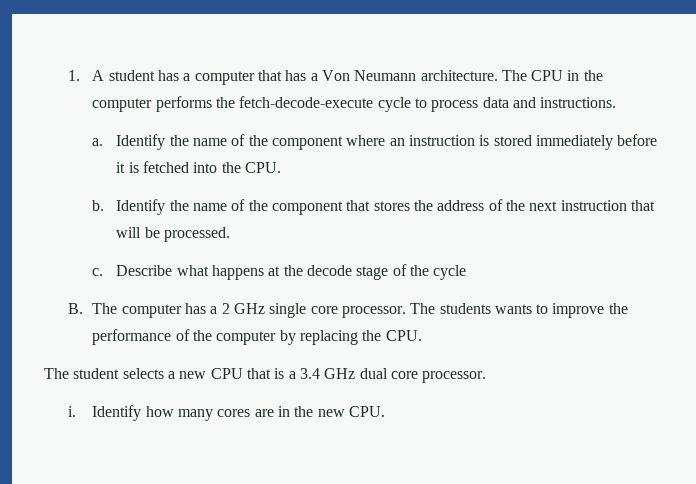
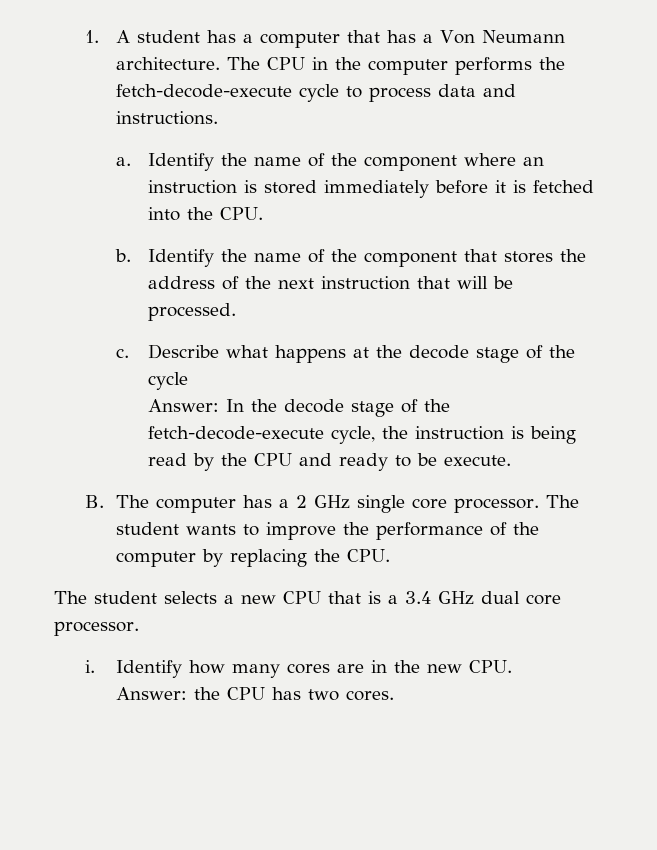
+ Answer: In the decode stage of the fetch-decode-execute cycle, the instruction is being read by the CPU and ready to be execute.
- The students wants to improve the performance of the computer by replacing the CPU.
+ The student wants to improve the performance of the computer by replacing the CPU.
+ Answer: the CPU has two cores.

